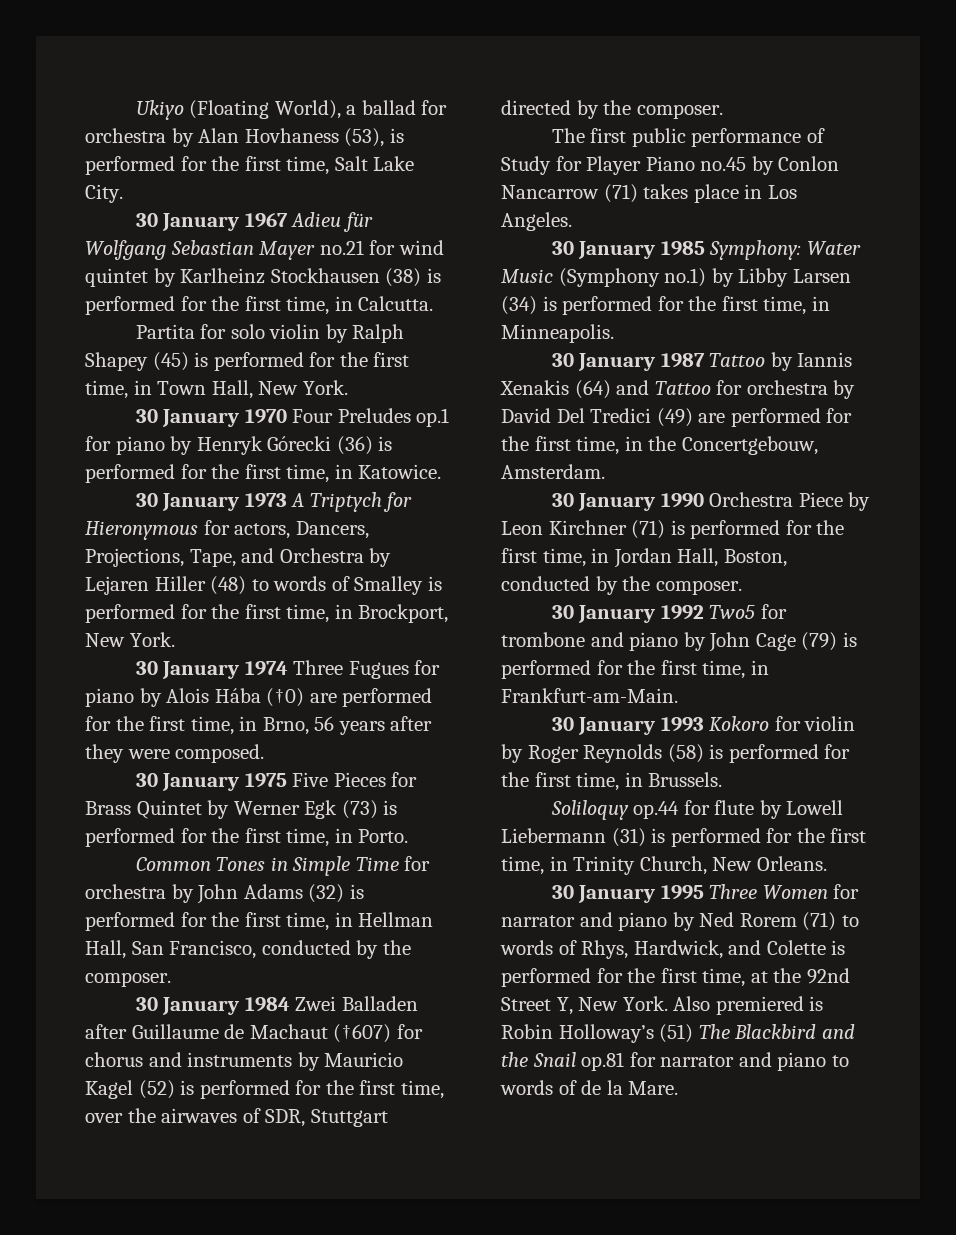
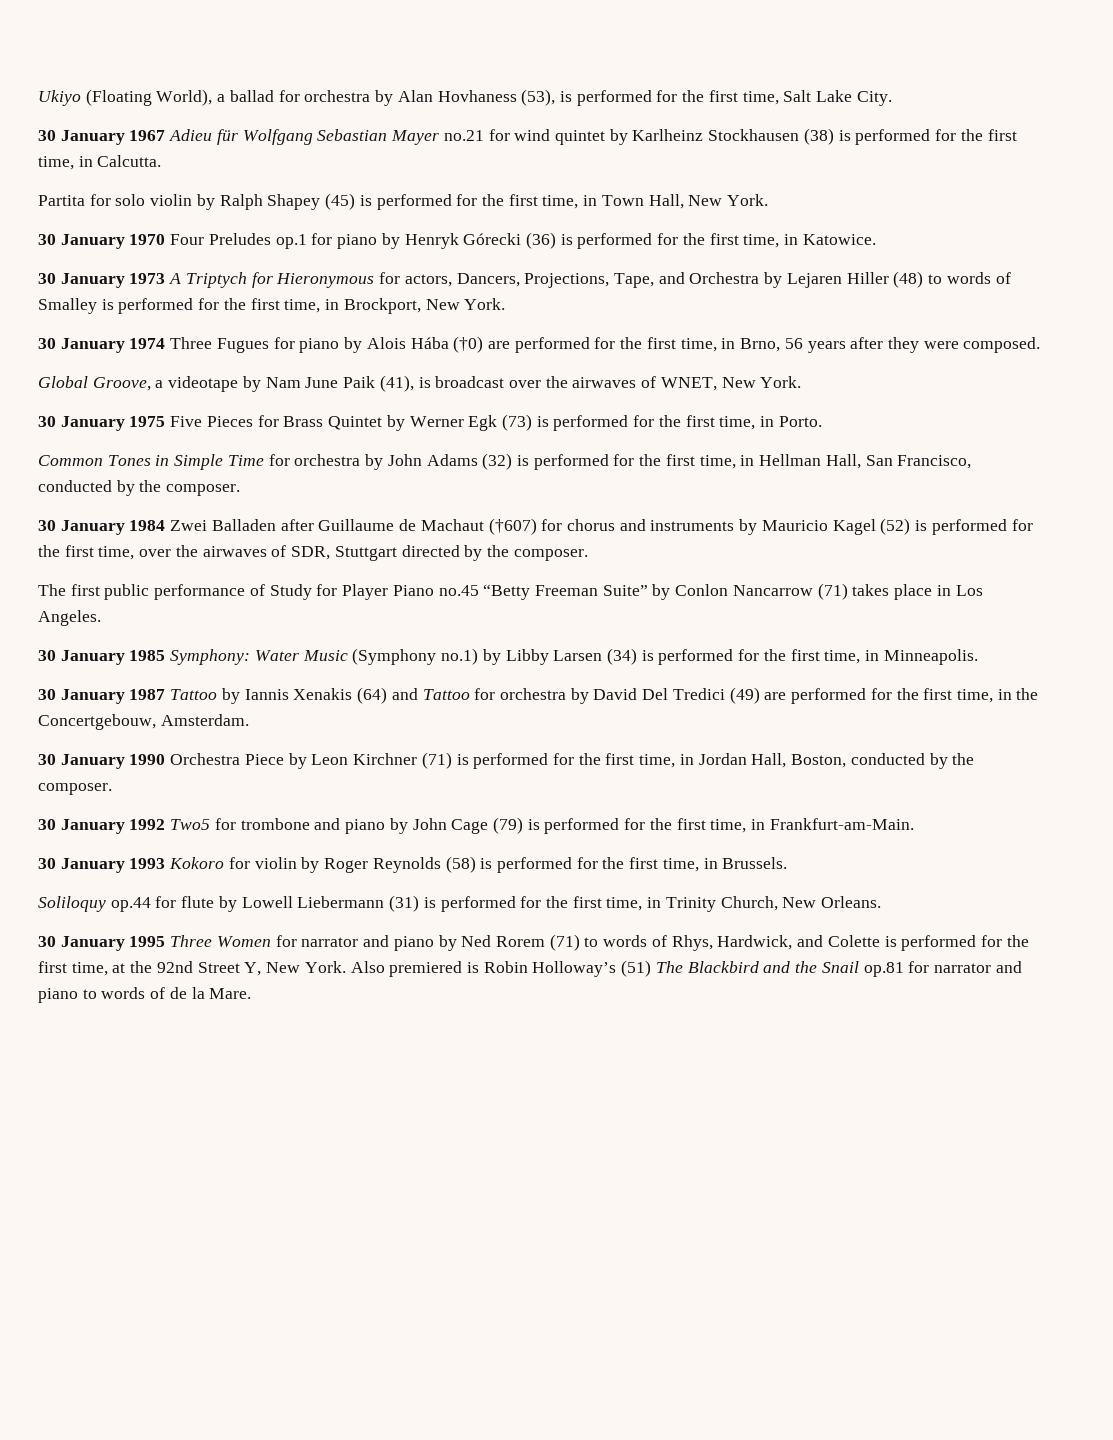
+ Global Groove, a videotape by Nam June Paik (41), is broadcast over the airwaves of WNET, New York.
- The first public performance of Study for Player Piano no.45 by Conlon Nancarrow (71) takes place in Los Angeles.
+ The first public performance of Study for Player Piano no.45 “Betty Freeman Suite” by Conlon Nancarrow (71) takes place in Los Angeles.

